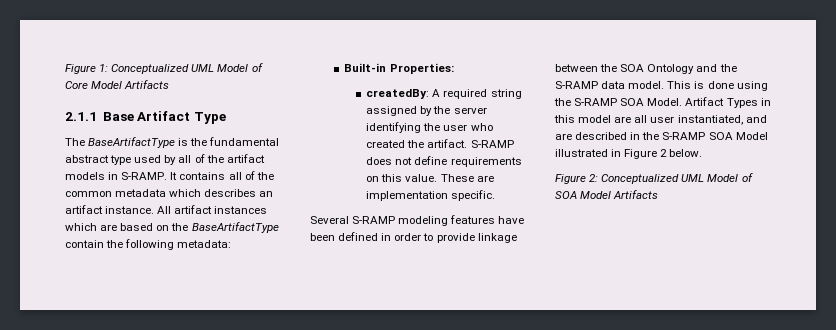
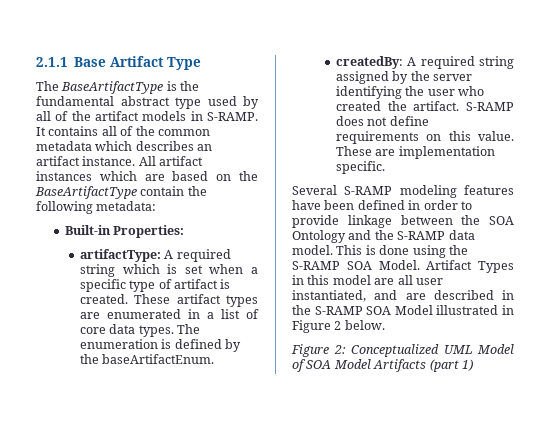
- Figure 1: Conceptualized UML Model of Core Model Artifacts
+ artifactType: A required string which is set when a specific type of artifact is created. These artifact types are enumerated in a list of core data types. The enumeration is defined by the baseArtifactEnum.
- Figure 2: Conceptualized UML Model of SOA Model Artifacts
+ Figure 2: Conceptualized UML Model of SOA Model Artifacts (part 1)

